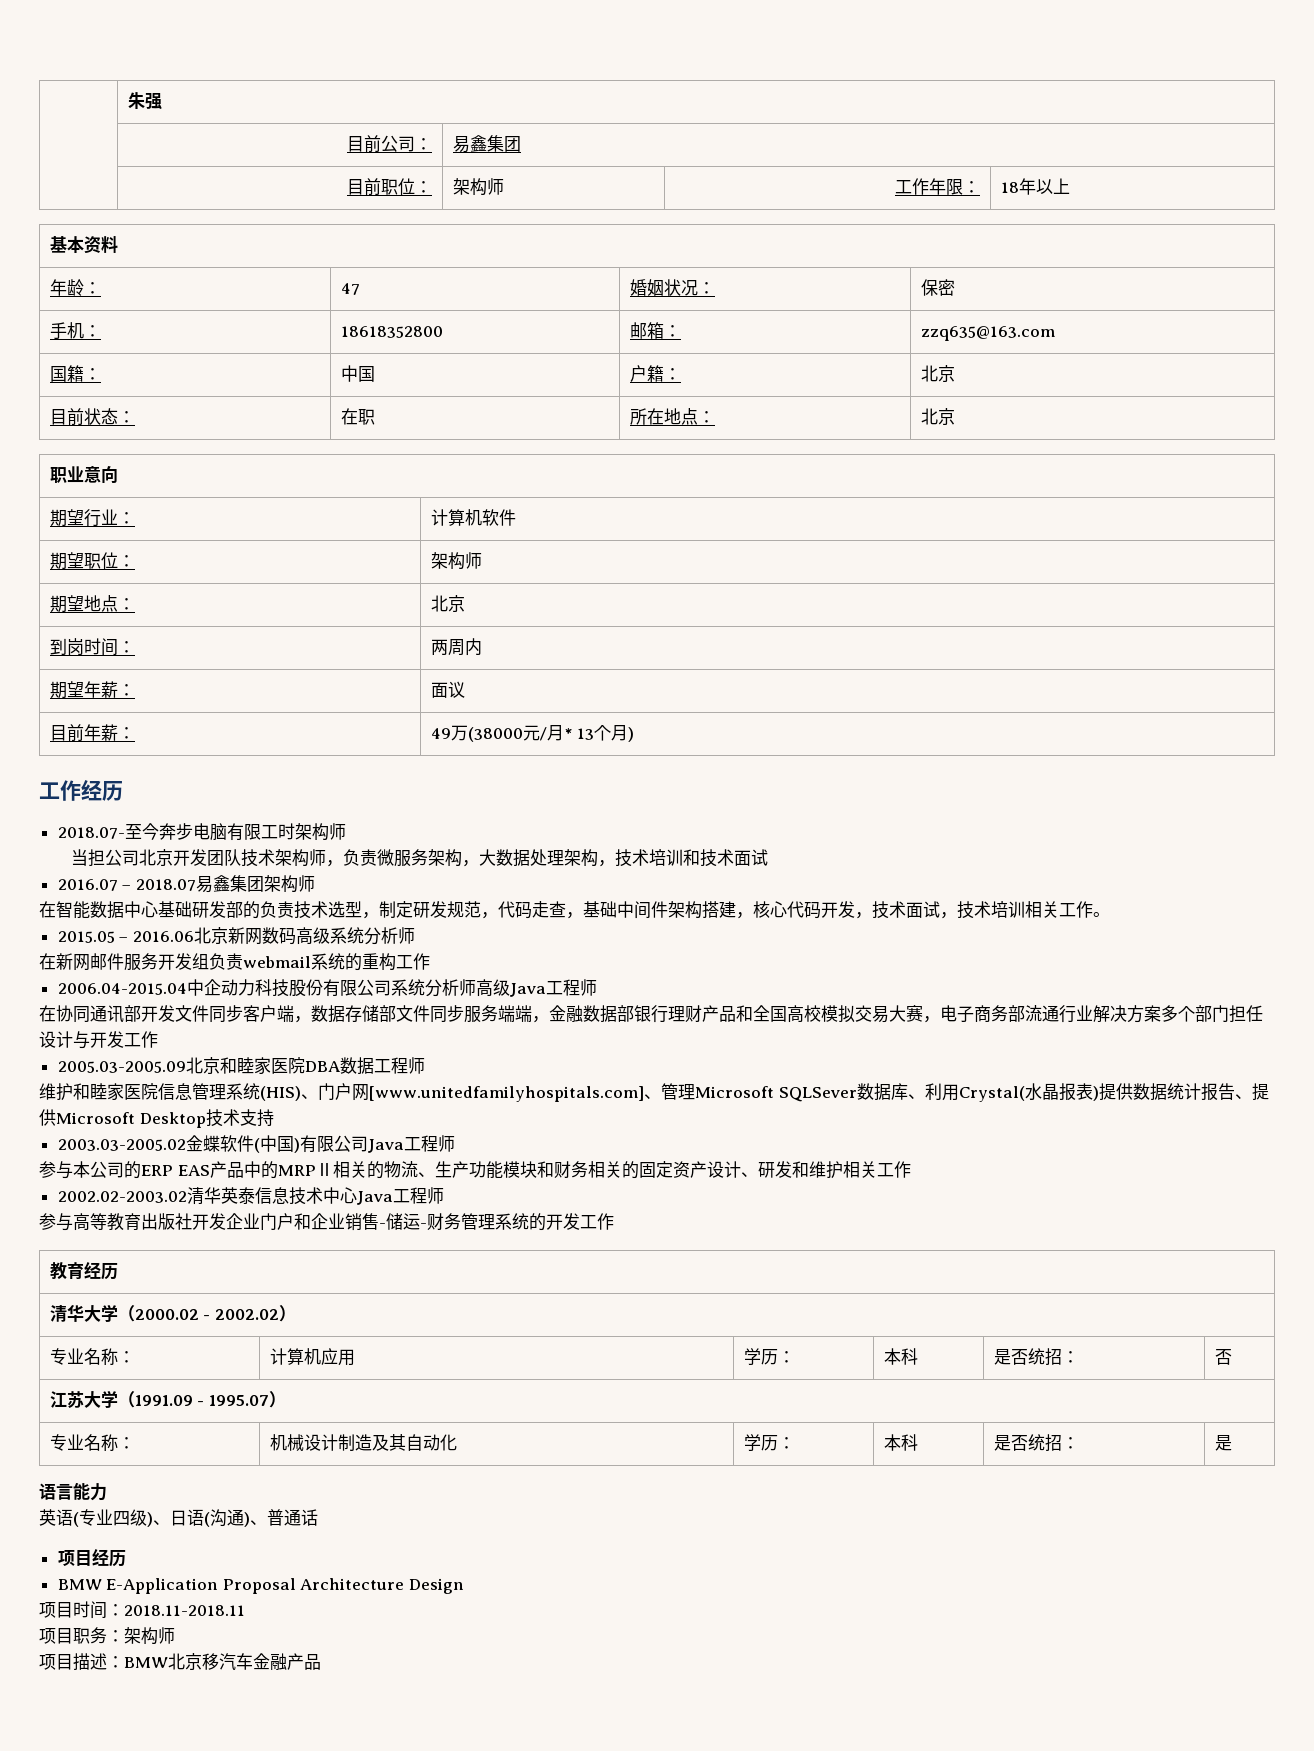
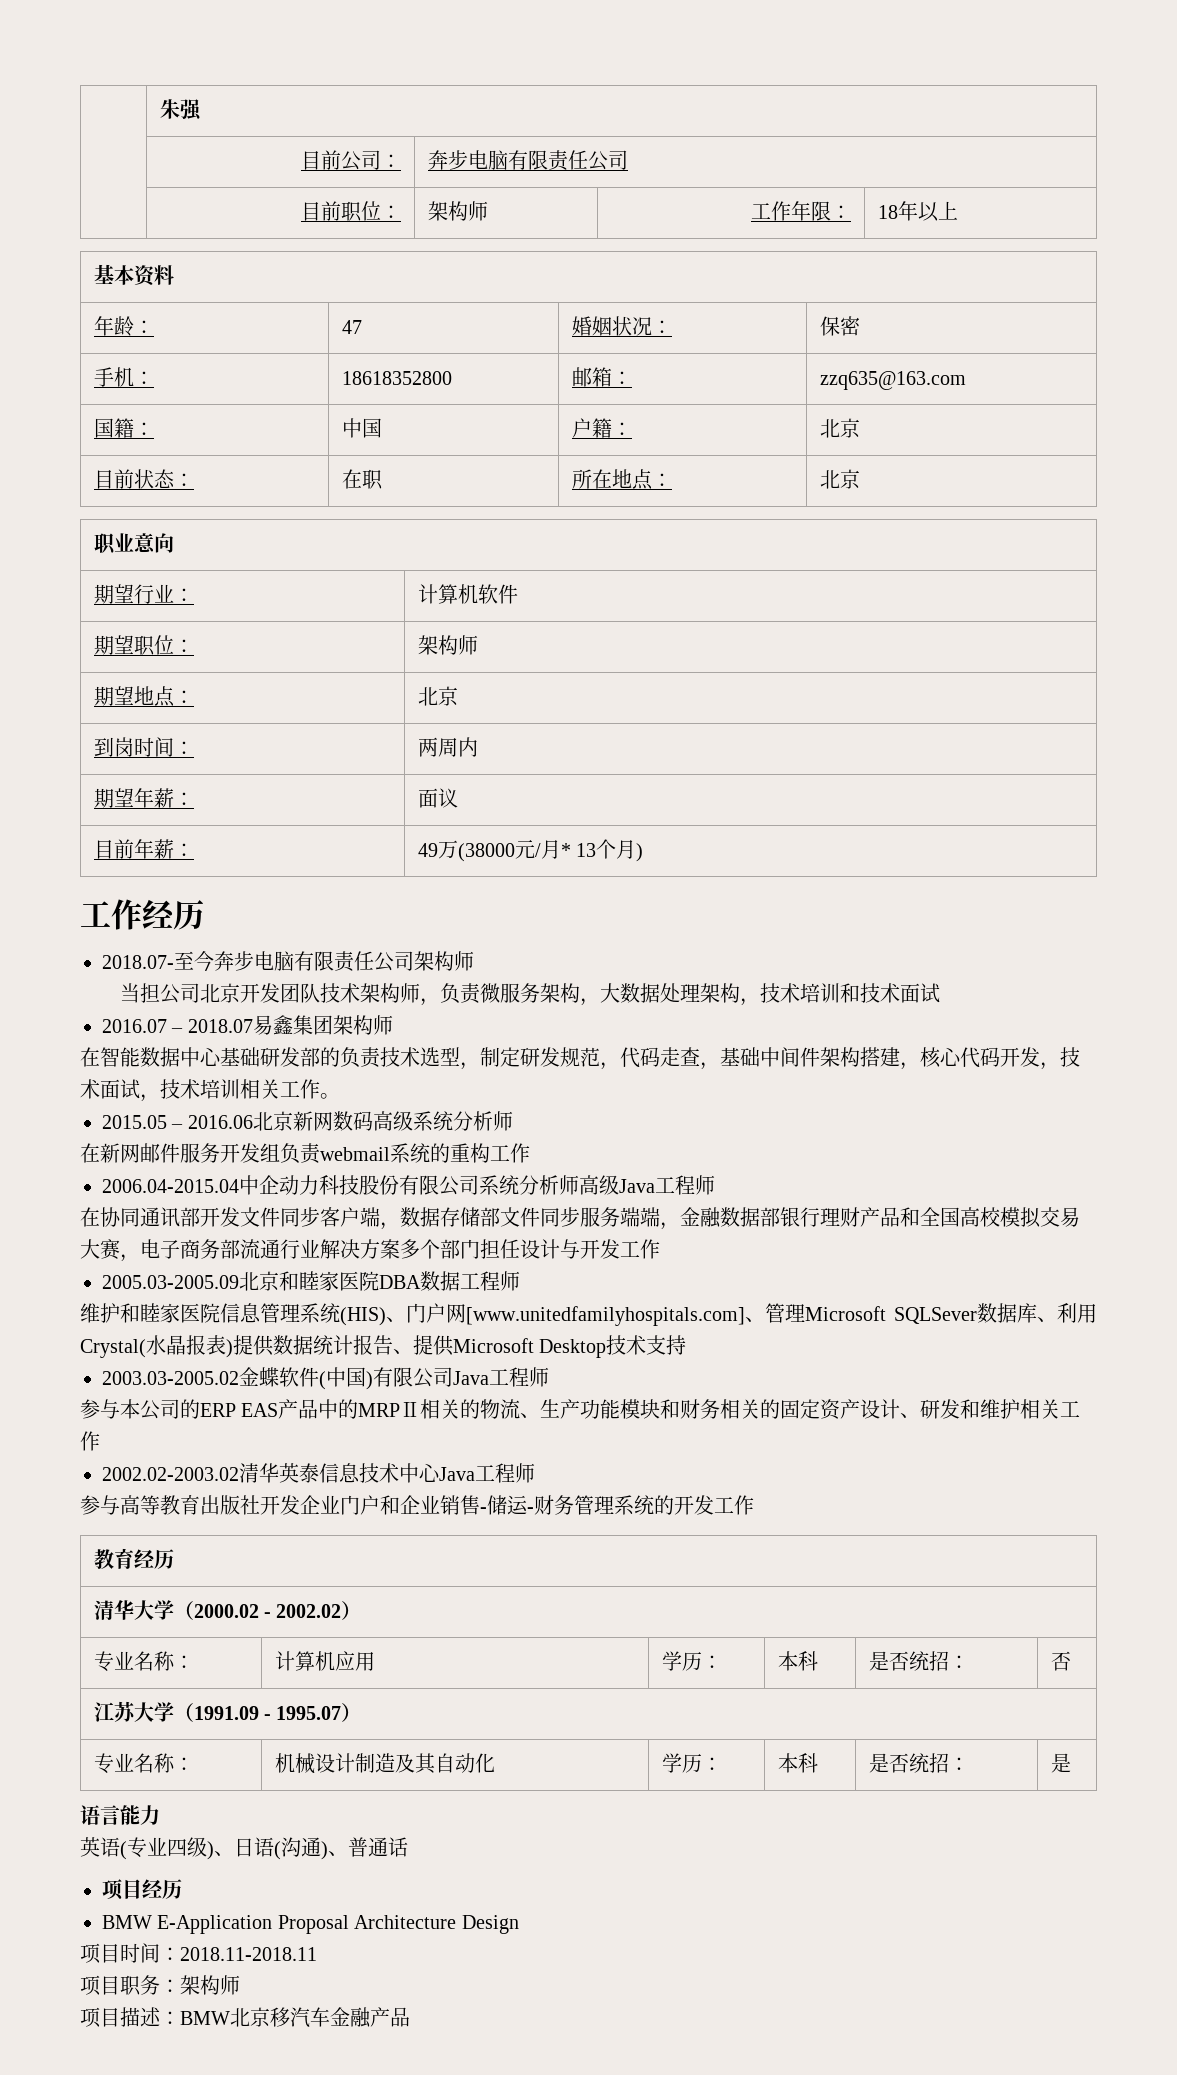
- | 目前公司： | 易鑫集团
+ | 目前公司： | 奔步电脑有限责任公司
- 2018.07-至今奔步电脑有限工时架构师
+ 2018.07-至今奔步电脑有限责任公司架构师

